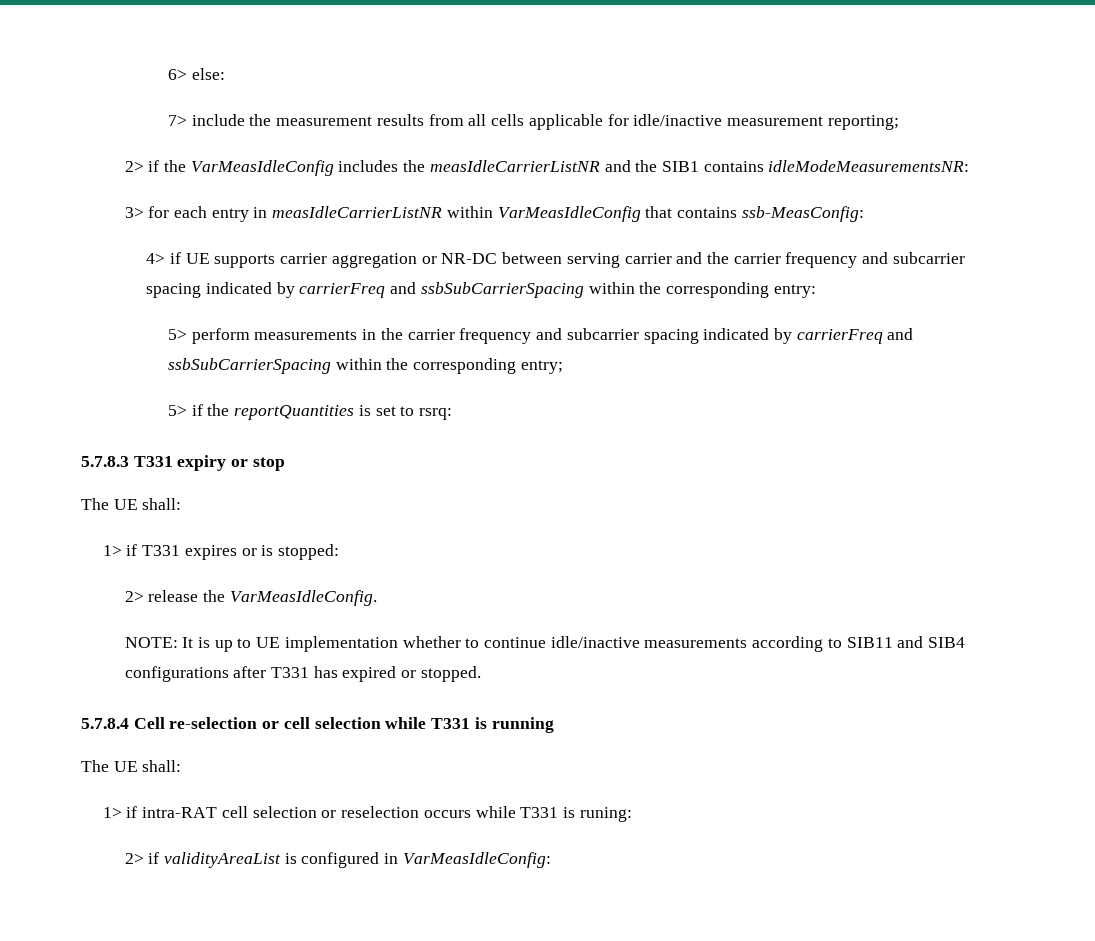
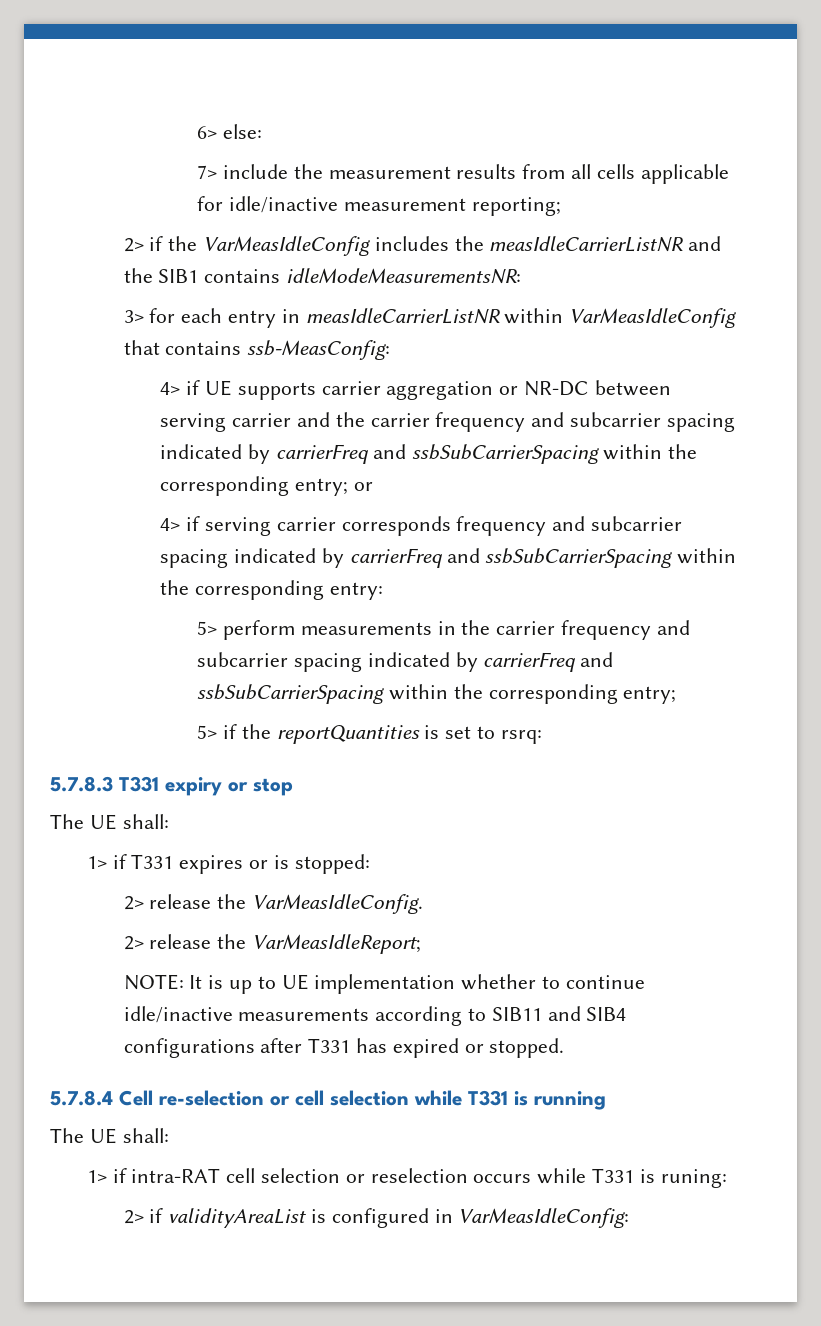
- 4> if UE supports carrier aggregation or NR-DC between serving carrier and the carrier frequency and subcarrier spacing indicated by carrierFreq and ssbSubCarrierSpacing within the corresponding entry:
+ 4> if UE supports carrier aggregation or NR-DC between serving carrier and the carrier frequency and subcarrier spacing indicated by carrierFreq and ssbSubCarrierSpacing within the corresponding entry; or
+ 4> if serving carrier corresponds frequency and subcarrier spacing indicated by carrierFreq and ssbSubCarrierSpacing within the corresponding entry:
+ 2> release the VarMeasIdleReport;

